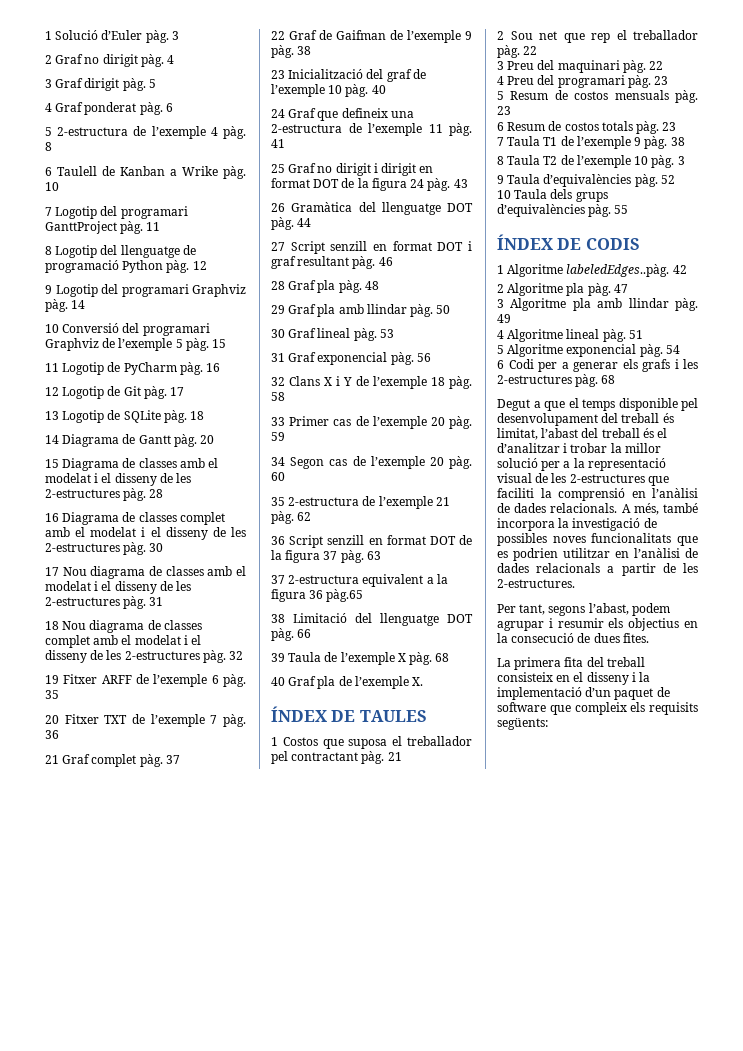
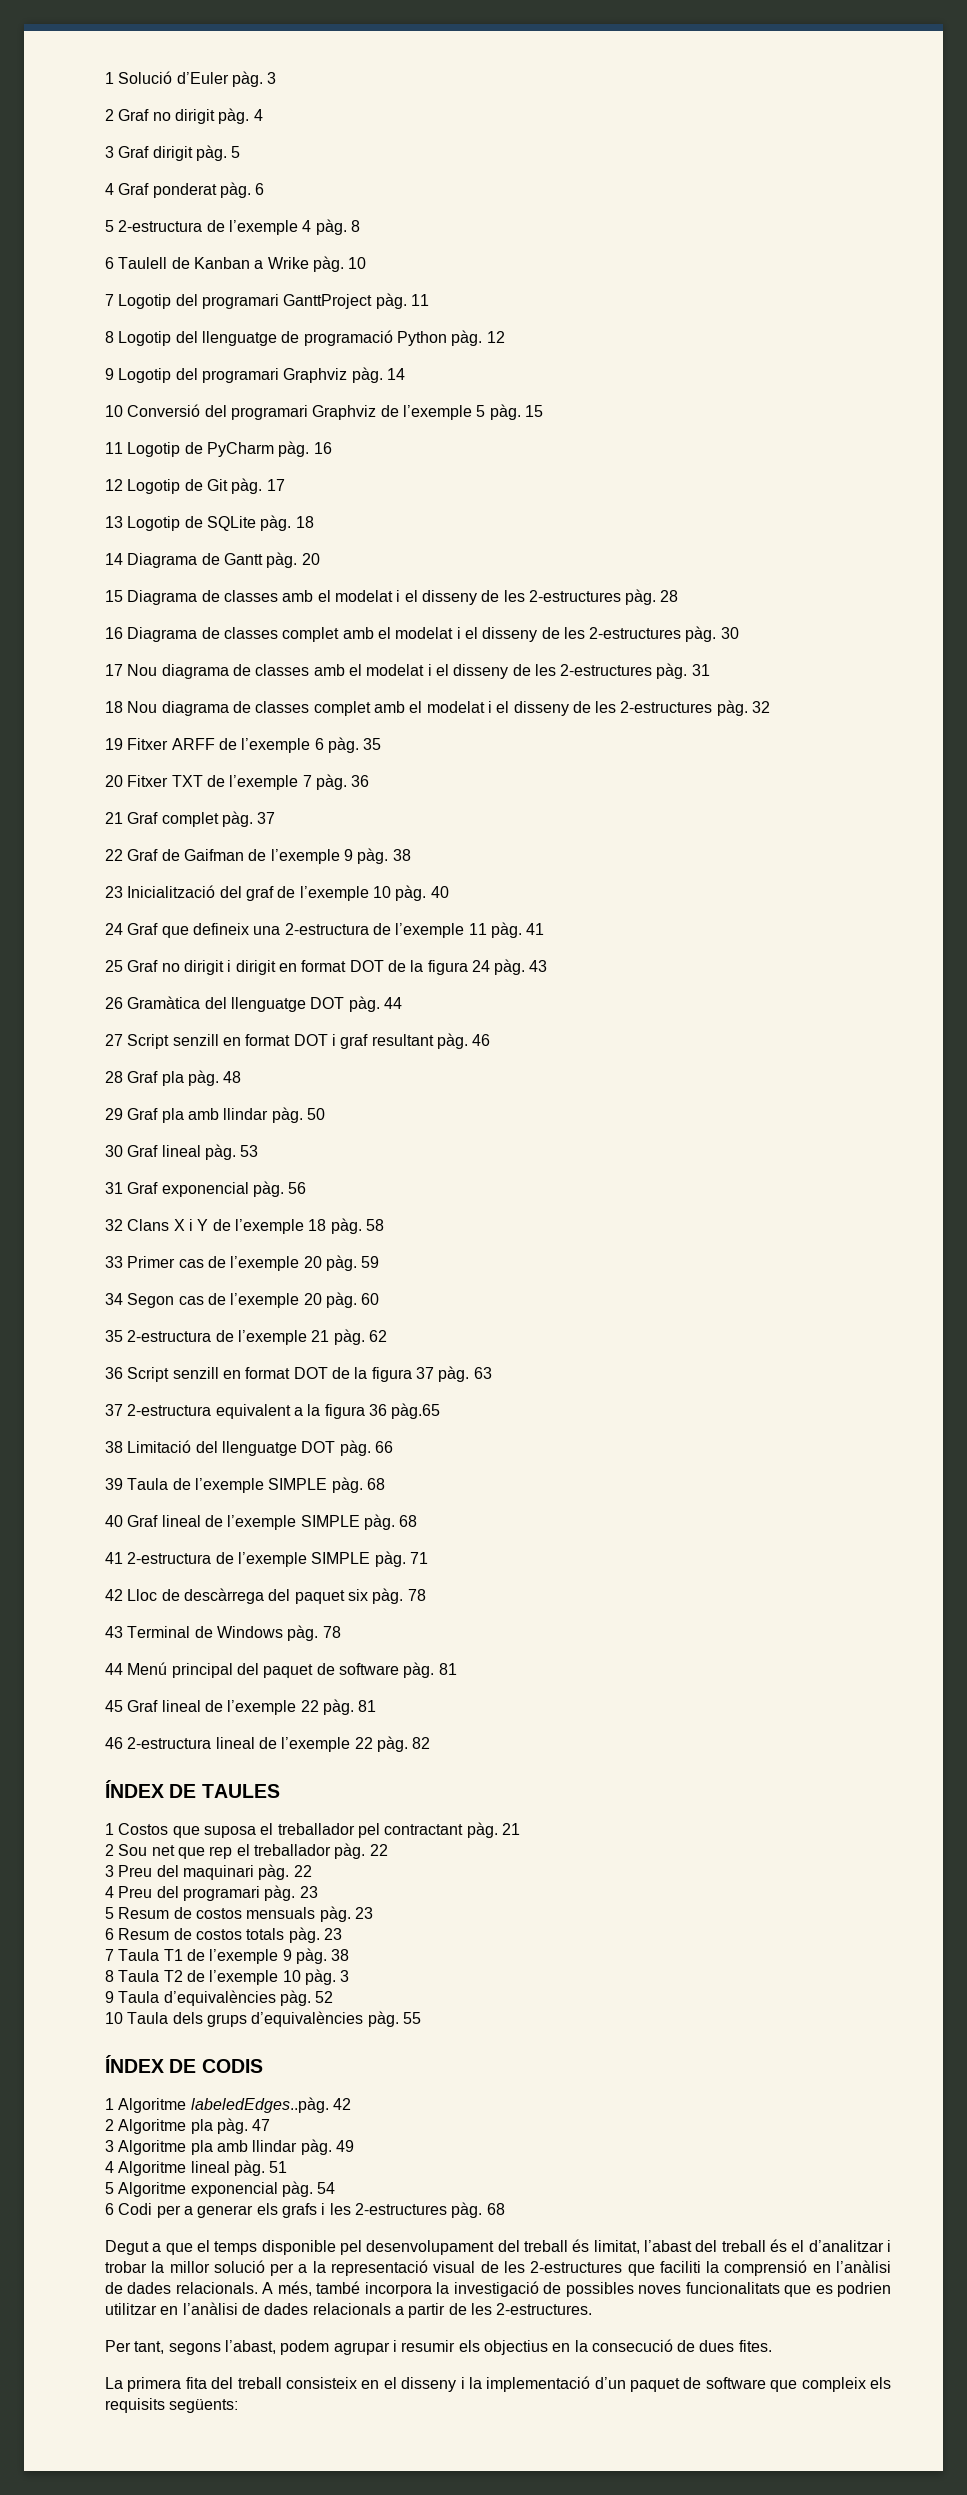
- 39 Taula de l’exemple X pàg.
+ 39 Taula de l’exemple SIMPLE pàg.
- 40 Graf pla de l’exemple X.
+ 40 Graf lineal de l’exemple SIMPLE pàg. 68
+ 41 2-estructura de l’exemple SIMPLE pàg. 71
+ 42 Lloc de descàrrega del paquet six pàg. 78
+ 43 Terminal de Windows pàg. 78
+ 44 Menú principal del paquet de software pàg. 81
+ 45 Graf lineal de l’exemple 22 pàg. 81
+ 46 2-estructura lineal de l’exemple 22 pàg. 82

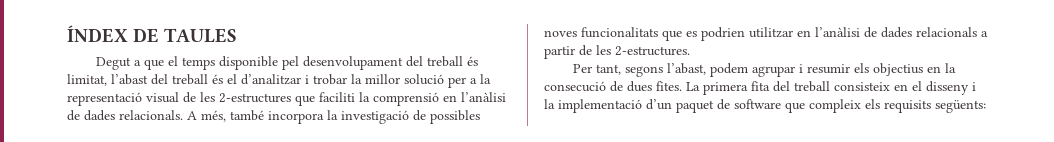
- 1 Solució d’Euler pàg. 3
- 2 Graf no dirigit pàg. 4
- 3 Graf dirigit pàg. 5
- 4 Graf ponderat pàg. 6
- 5 2-estructura de l’exemple 4 pàg. 8
- 6 Taulell de Kanban a Wrike pàg. 10
- 7 Logotip del programari GanttProject pàg. 11
- 8 Logotip del llenguatge de programació Python pàg. 12
- 9 Logotip del programari Graphviz pàg. 14
- 10 Conversió del programari Graphviz de l’exemple 5 pàg. 15
- 11 Logotip de PyCharm pàg. 16
- 12 Logotip de Git pàg. 17
- 13 Logotip de SQLite pàg. 18
- 14 Diagrama de Gantt pàg. 20
- 15 Diagrama de classes amb el modelat i el disseny de les 2-estructures pàg. 28
- 16 Diagrama de classes complet amb el modelat i el disseny de les 2-estructures pàg. 30
- 17 Nou diagrama de classes amb el modelat i el disseny de les 2-estructures pàg. 31
- 18 Nou diagrama de classes complet amb el modelat i el disseny de les 2-estructures pàg. 32
- 19 Fitxer ARFF de l’exemple 6 pàg. 35
- 20 Fitxer TXT de l’exemple 7 pàg. 36
- 21 Graf complet pàg. 37
- 22 Graf de Gaifman de l’exemple 9 pàg. 38
- 23 Inicialització del graf de l’exemple 10 pàg. 40
- 24 Graf que defineix una 2-estructura de l’exemple 11 pàg. 41
- 25 Graf no dirigit i dirigit en format DOT de la figura 24 pàg. 43
- 26 Gramàtica del llenguatge DOT pàg. 44
- 27 Script senzill en format DOT i graf resultant pàg. 46
- 28 Graf pla pàg. 48
- 29 Graf pla amb llindar pàg. 50
- 30 Graf lineal pàg. 53
- 31 Graf exponencial pàg. 56
- 32 Clans X i Y de l’exemple 18 pàg. 58
- 33 Primer cas de l’exemple 20 pàg. 59
- 34 Segon cas de l’exemple 20 pàg. 60
- 35 2-estructura de l’exemple 21 pàg. 62
- 36 Script senzill en format DOT de la figura 37 pàg. 63
- 37 2-estructura equivalent a la figura 36 pàg.65
- 38 Limitació del llenguatge DOT pàg. 66
- 39 Taula de l’exemple SIMPLE pàg. 68
- 40 Graf lineal de l’exemple SIMPLE pàg. 68
- 41 2-estructura de l’exemple SIMPLE pàg. 71
- 42 Lloc de descàrrega del paquet six pàg. 78
- 43 Terminal de Windows pàg. 78
- 44 Menú principal del paquet de software pàg. 81
- 45 Graf lineal de l’exemple 22 pàg. 81
- 46 2-estructura lineal de l’exemple 22 pàg. 82
  ÍNDEX DE TAULES
- 1 Costos que suposa el treballador pel contractant pàg. 21
- 2 Sou net que rep el treballador pàg. 22
- 3 Preu del maquinari pàg. 22
- 4 Preu del programari pàg. 23
- 5 Resum de costos mensuals pàg. 23
- 6 Resum de costos totals pàg. 23
- 7 Taula T1 de l’exemple 9 pàg. 38
- 8 Taula T2 de l’exemple 10 pàg. 3
- 9 Taula d’equivalències pàg. 52
- 10 Taula dels grups d’equivalències pàg. 55
- ÍNDEX DE CODIS
- 1 Algoritme labeledEdges..pàg. 42
- 2 Algoritme pla pàg. 47
- 3 Algoritme pla amb llindar pàg. 49
- 4 Algoritme lineal pàg. 51
- 5 Algoritme exponencial pàg. 54
- 6 Codi per a generar els grafs i les 2-estructures pàg. 68
- Per tant, segons l’abast, podem agrupar i resumir els objectius en la consecució de dues fites.
- La primera fita del treball consisteix en el disseny i la implementació d’un paquet de software que compleix els requisits següents:
+ Per tant, segons l’abast, podem agrupar i resumir els objectius en la consecució de dues fites. La primera fita del treball consisteix en el disseny i la implementació d’un paquet de software que compleix els requisits següents:

